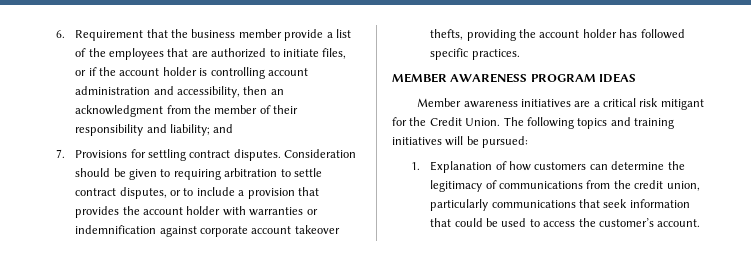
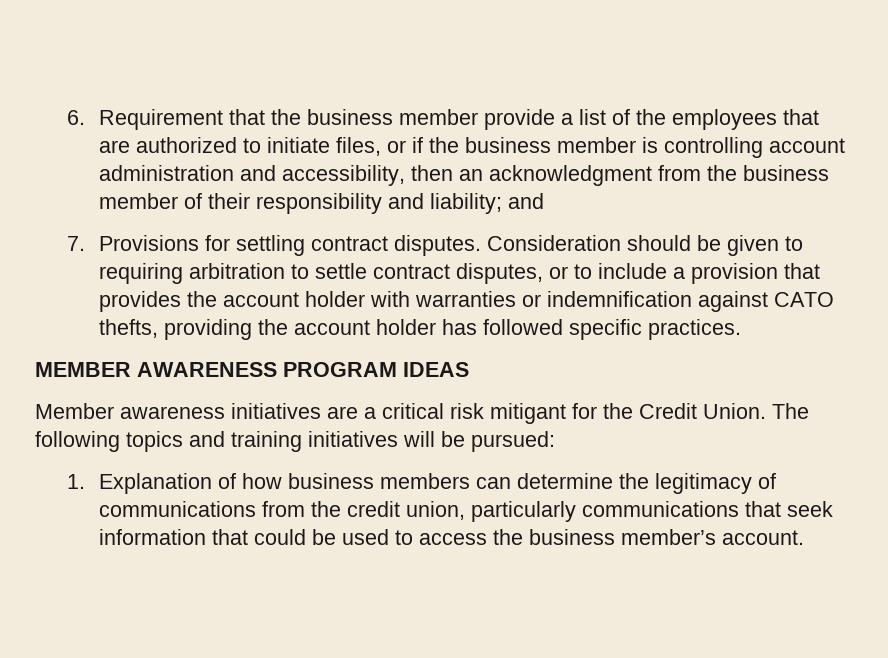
- 6. Requirement that the business member provide a list of the employees that are authorized to initiate files, or if the account holder is controlling account administration and accessibility, then an acknowledgment from the member of their responsibility and liability; and
+ 6. Requirement that the business member provide a list of the employees that are authorized to initiate files, or if the business member is controlling account administration and accessibility, then an acknowledgment from the business member of their responsibility and liability; and
- Consideration should be given to requiring arbitration to settle contract disputes, or to include a provision that provides the account holder with warranties or indemnification against corporate account takeover thefts, providing the account holder has followed specific practices.
+ Consideration should be given to requiring arbitration to settle contract disputes, or to include a provision that provides the account holder with warranties or indemnification against CATO thefts, providing the account holder has followed specific practices.
- 1. Explanation of how customers can determine the legitimacy of communications from the credit union, particularly communications that seek information that could be used to access the customer’s account.
+ 1. Explanation of how business members can determine the legitimacy of communications from the credit union, particularly communications that seek information that could be used to access the business member’s account.

